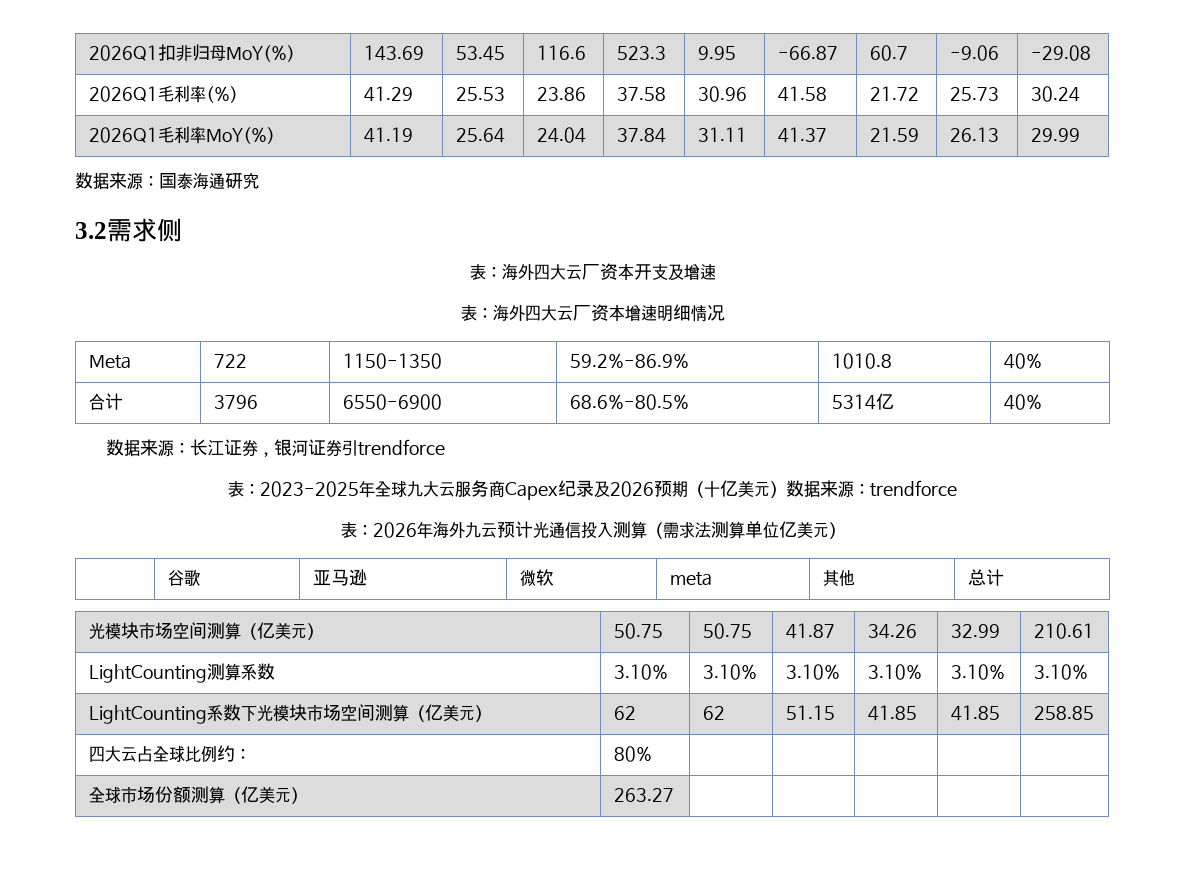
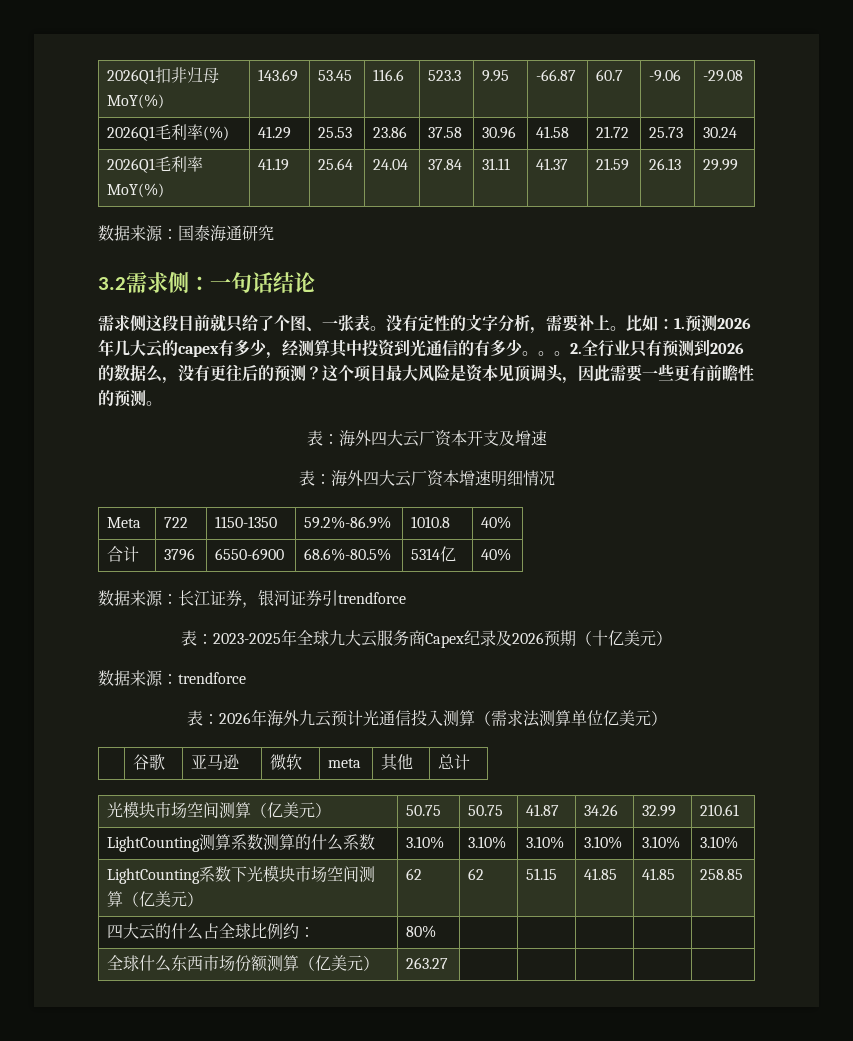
- 3.2需求侧
+ 3.2需求侧：一句话结论
+ 需求侧这段目前就只给了个图、一张表。没有定性的文字分析，需要补上。比如：1.预测2026年几大云的capex有多少，经测算其中投资到光通信的有多少。。。2.全行业只有预测到2026的数据么，没有更往后的预测？这个项目最大风险是资本见顶调头，因此需要一些更有前瞻性的预测。
- 表：2023-2025年全球九大云服务商Capex纪录及2026预期（十亿美元）数据来源：trendforce
+ 表：2023-2025年全球九大云服务商Capex纪录及2026预期（十亿美元）
+ 数据来源：trendforce
- LightCounting测算系数 | 3.10% | 3.10% | 3.10% | 3.10% | 3.10% | 3.10%
+ LightCounting测算系数测算的什么系数 | 3.10% | 3.10% | 3.10% | 3.10% | 3.10% | 3.10%
- 四大云占全球比例约： | 80% | | | | |
+ 四大云的什么占全球比例约： | 80% | | | | |
- 全球市场份额测算（亿美元） | 263.27 | | | | |
+ 全球什么东西市场份额测算（亿美元） | 263.27 | | | | |

